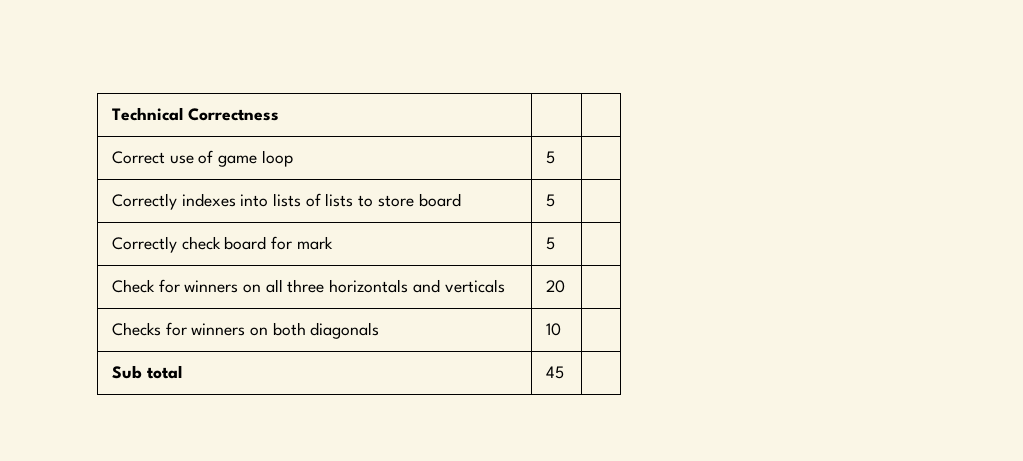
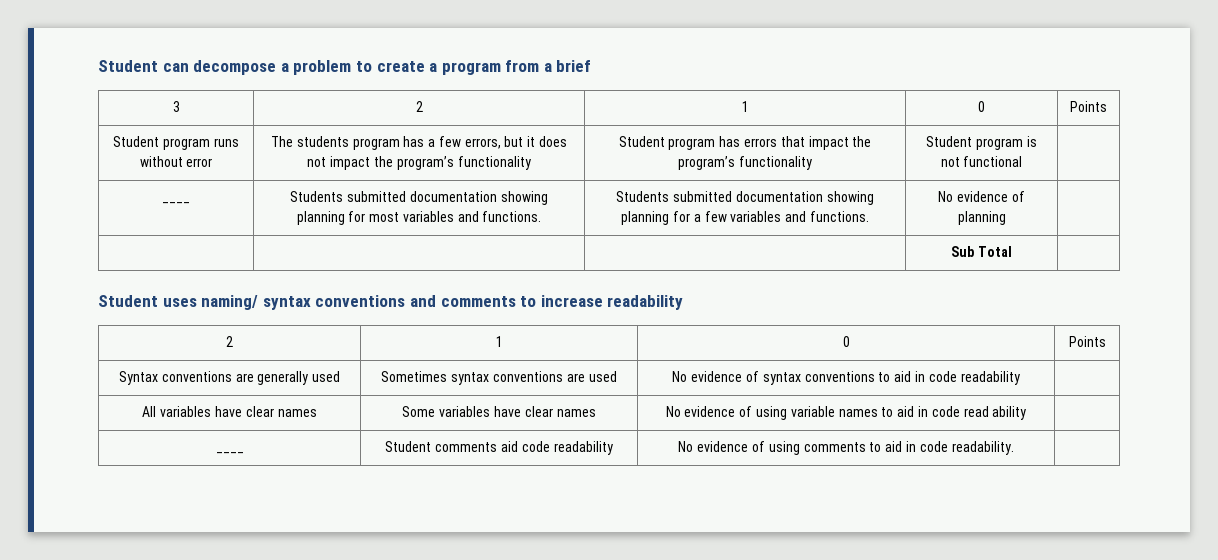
- Technical Correctness | |
- Correct use of game loop | 5 |
- Correctly indexes into lists of lists to store board | 5 |
- Correctly check board for mark | 5 |
- Check for winners on all three horizontals and verticals | 20 |
- Checks for winners on both diagonals | 10 |
- Sub total | 45 |
+ Student can decompose a problem to create a program from a brief
+ 3 | 2 | 1 | 0 | Points
+ Student program runs without error | The students program has a few errors, but it does not impact the program’s functionality | Student program has errors that impact the program’s functionality | Student program is not functional |
+ ____ | Students submitted documentation showing planning for most variables and functions. | Students submitted documentation showing planning for a few variables and functions. | No evidence of planning |
+ | | | Sub Total |
+ Student uses naming/ syntax conventions and comments to increase readability
+ 2 | 1 | 0 | Points
+ Syntax conventions are generally used | Sometimes syntax conventions are used | No evidence of syntax conventions to aid in code readability |
+ All variables have clear names | Some variables have clear names | No evidence of using variable names to aid in code read ability |
+ ____ | Student comments aid code readability | No evidence of using comments to aid in code readability. |

